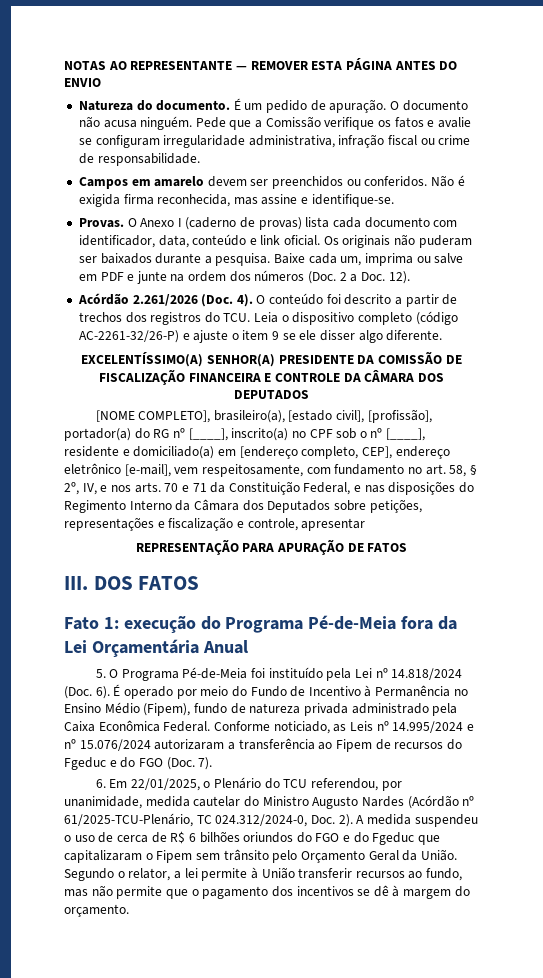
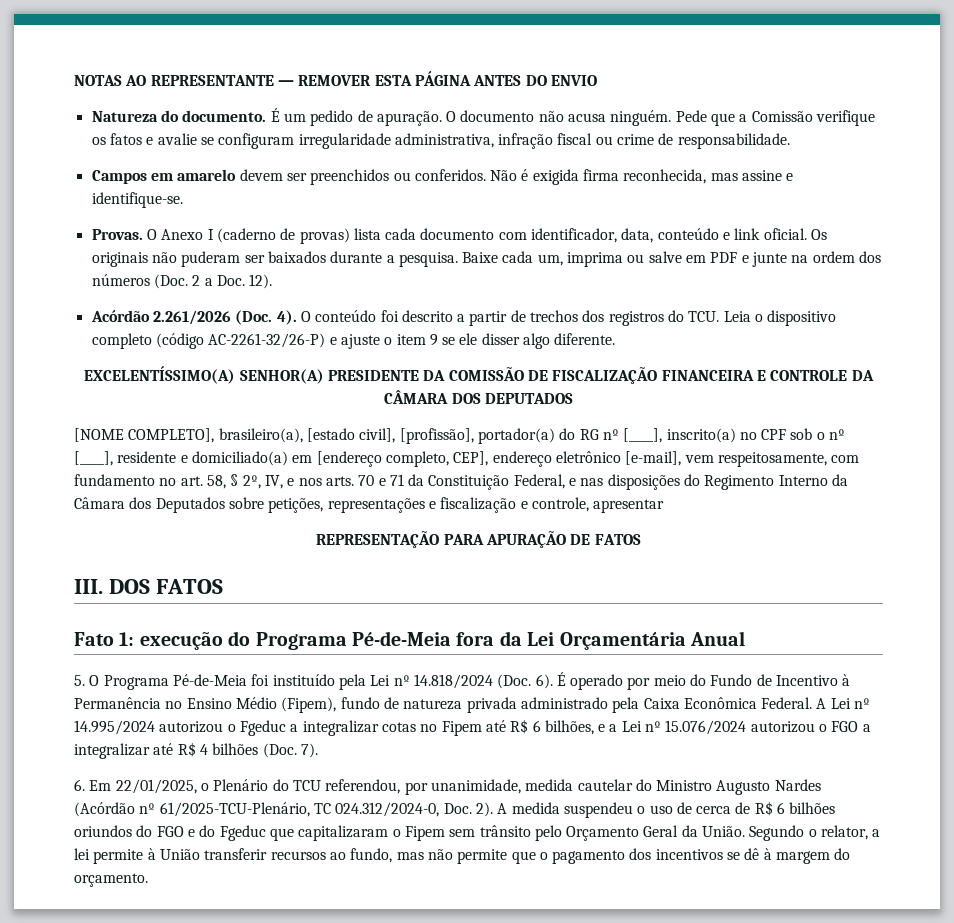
- Conforme noticiado, as Leis nº 14.995/2024 e nº 15.076/2024 autorizaram a transferência ao Fipem de recursos do Fgeduc e do FGO (Doc. 7).
+ A Lei nº 14.995/2024 autorizou o Fgeduc a integralizar cotas no Fipem até R$ 6 bilhões, e a Lei nº 15.076/2024 autorizou o FGO a integralizar até R$ 4 bilhões (Doc. 7).

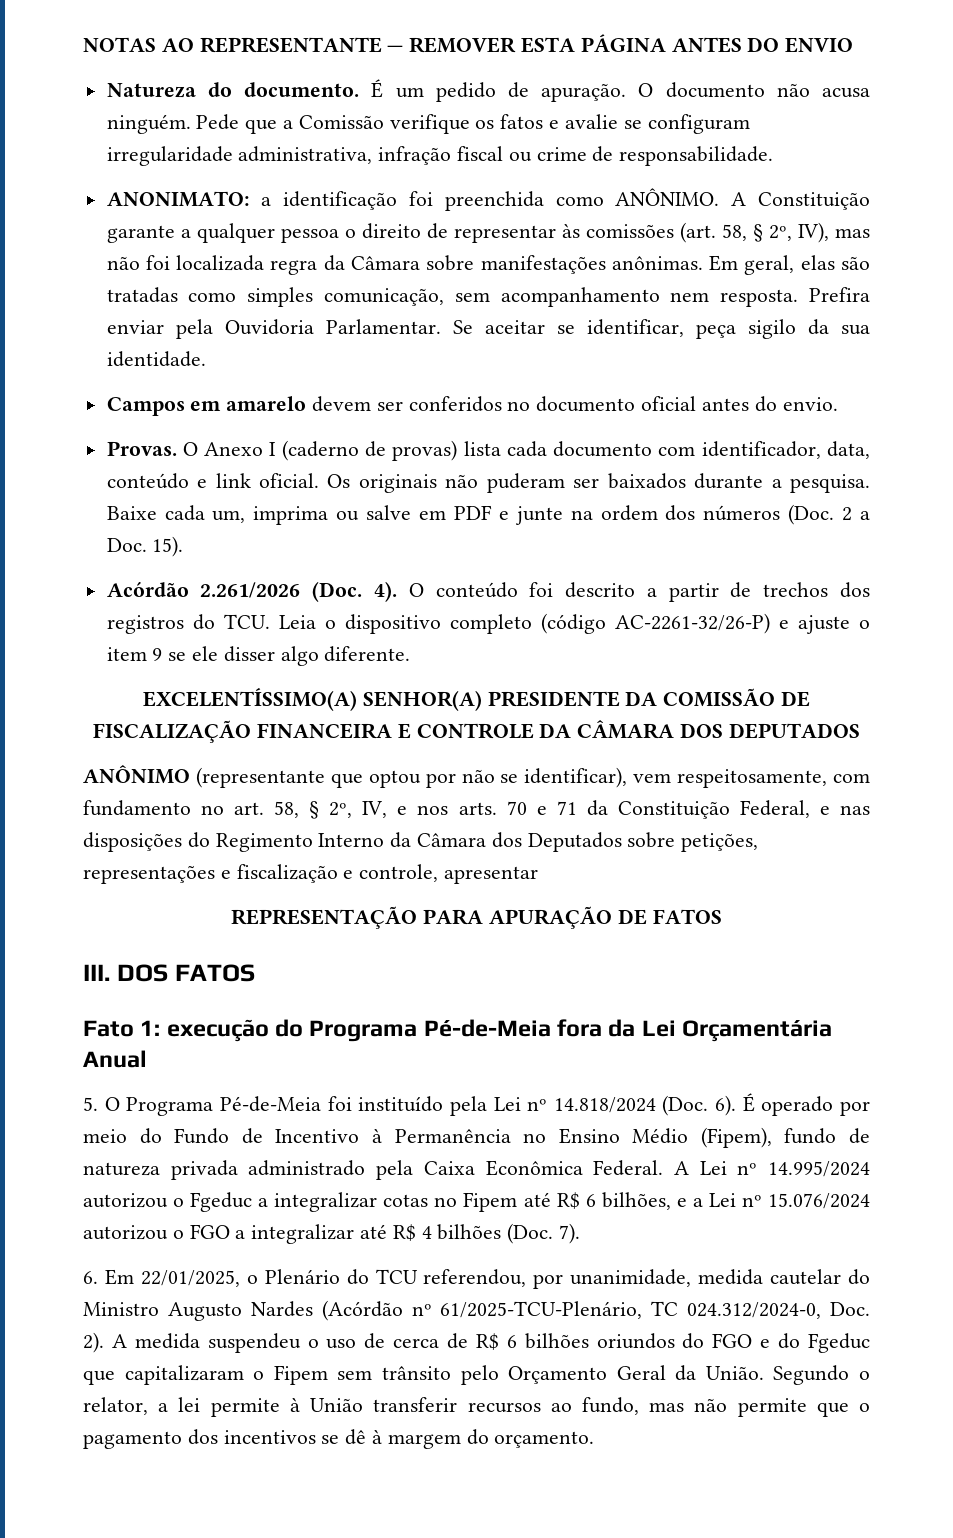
+ ANONIMATO: a identificação foi preenchida como ANÔNIMO. A Constituição garante a qualquer pessoa o direito de representar às comissões (art. 58, § 2º, IV), mas não foi localizada regra da Câmara sobre manifestações anônimas. Em geral, elas são tratadas como simples comunicação, sem acompanhamento nem resposta. Prefira enviar pela Ouvidoria Parlamentar. Se aceitar se identificar, peça sigilo da sua identidade.
- Campos em amarelo devem ser preenchidos ou conferidos. Não é exigida firma reconhecida, mas assine e identifique-se.
+ Campos em amarelo devem ser conferidos no documento oficial antes do envio.
- Baixe cada um, imprima ou salve em PDF e junte na ordem dos números (Doc. 2 a Doc. 12).
+ Baixe cada um, imprima ou salve em PDF e junte na ordem dos números (Doc. 2 a Doc. 15).
- [NOME COMPLETO], brasileiro(a), [estado civil], [profissão], portador(a) do RG nº [____], inscrito(a) no CPF sob o nº [____], residente e domiciliado(a) em [endereço completo, CEP], endereço eletrônico [e-mail], vem respeitosamente, com fundamento no art. 58, § 2º, IV, e nos arts. 70 e 71 da Constituição Federal, e nas disposições do Regimento Interno da Câmara dos Deputados sobre petições, representações e fiscalização e controle, apresentar
+ ANÔNIMO (representante que optou por não se identificar), vem respeitosamente, com fundamento no art. 58, § 2º, IV, e nos arts. 70 e 71 da Constituição Federal, e nas disposições do Regimento Interno da Câmara dos Deputados sobre petições, representações e fiscalização e controle, apresentar

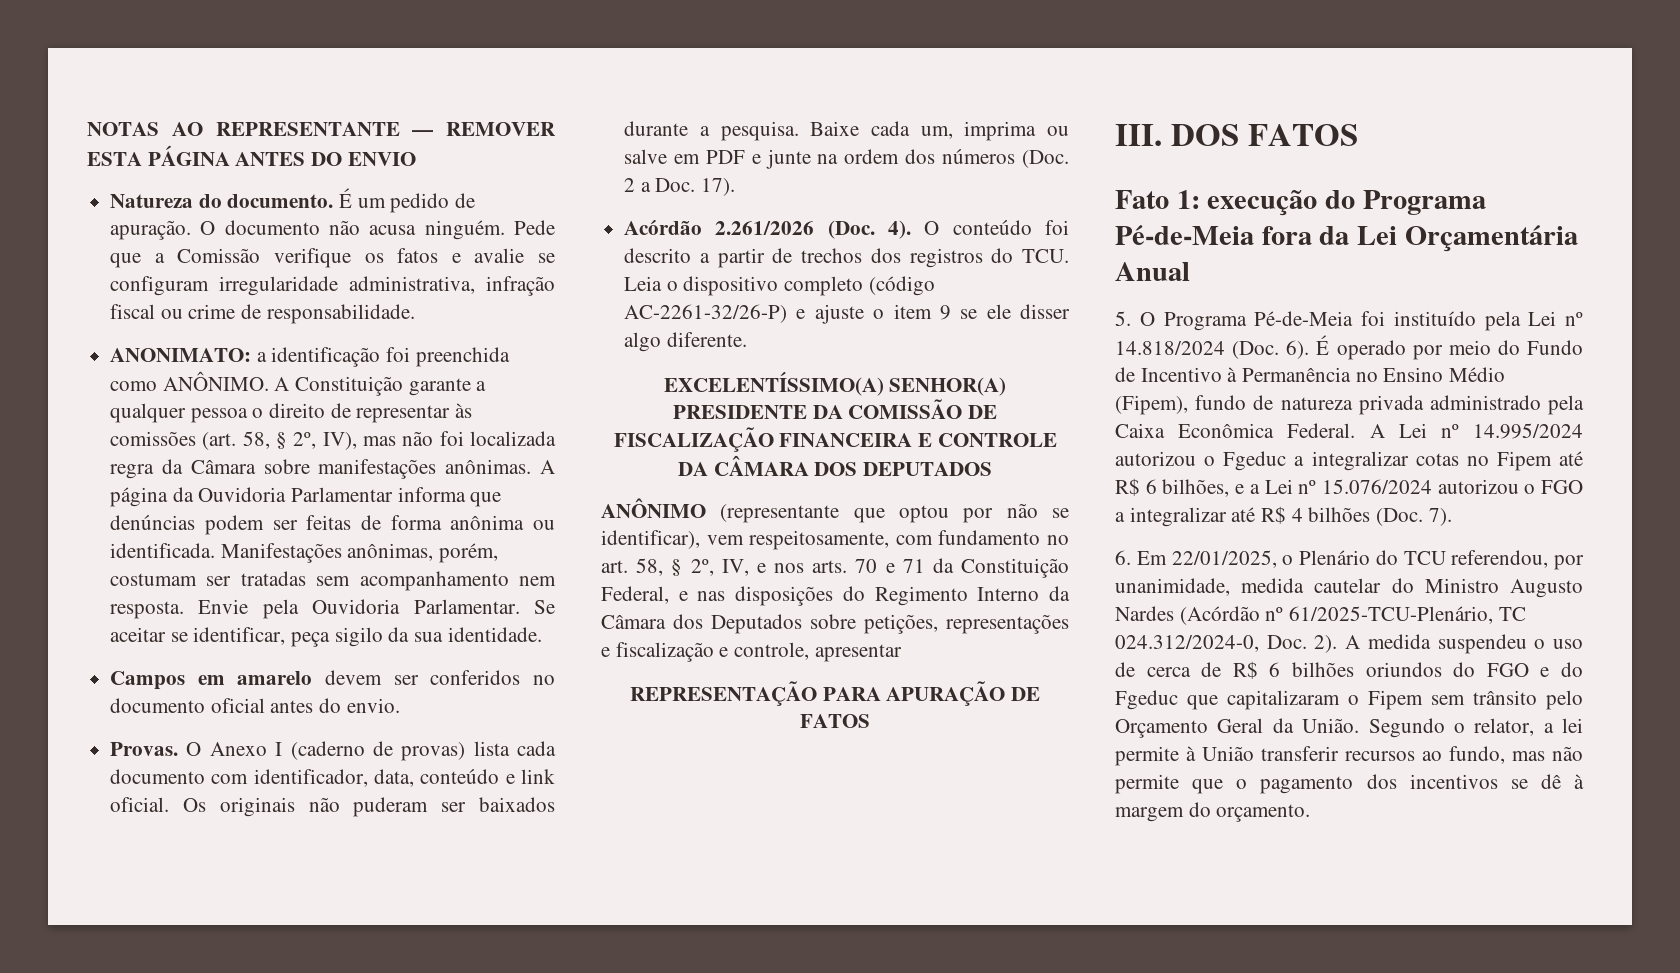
- Em geral, elas são tratadas como simples comunicação, sem acompanhamento nem resposta.
+ A página da Ouvidoria Parlamentar informa que denúncias podem ser feitas de forma anônima ou identificada. Manifestações anônimas, porém, costumam ser tratadas sem acompanhamento nem resposta.
- Prefira enviar pela Ouvidoria Parlamentar.
+ Envie pela Ouvidoria Parlamentar.
- Baixe cada um, imprima ou salve em PDF e junte na ordem dos números (Doc. 2 a Doc. 15).
+ Baixe cada um, imprima ou salve em PDF e junte na ordem dos números (Doc. 2 a Doc. 17).

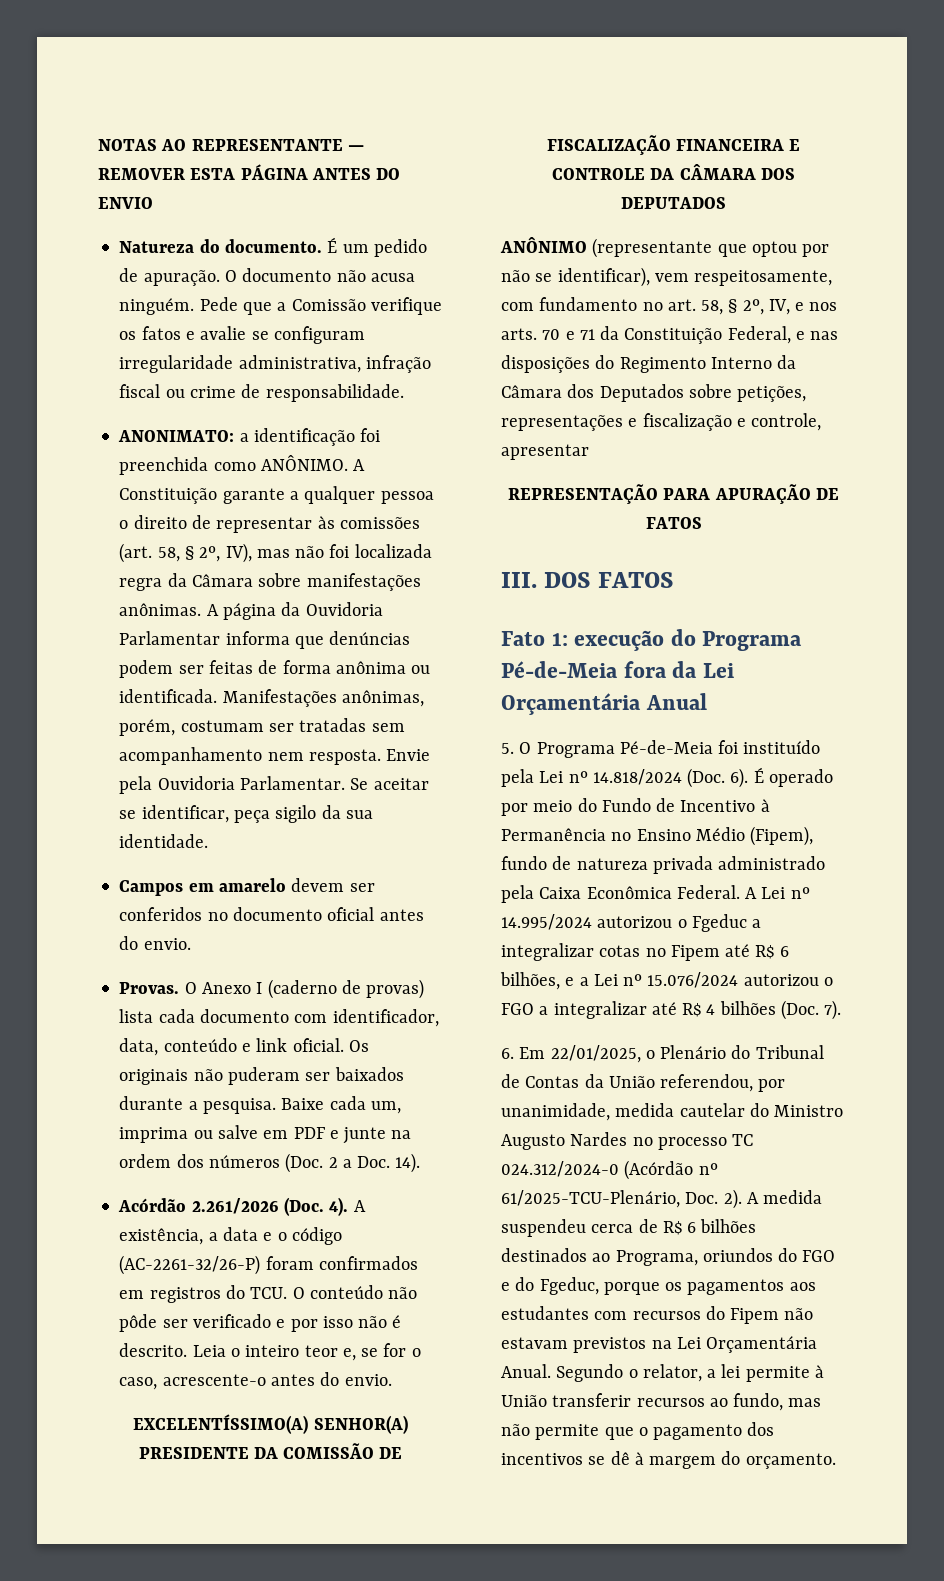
- Baixe cada um, imprima ou salve em PDF e junte na ordem dos números (Doc. 2 a Doc. 17).
+ Baixe cada um, imprima ou salve em PDF e junte na ordem dos números (Doc. 2 a Doc. 14).
- O conteúdo foi descrito a partir de trechos dos registros do TCU. Leia o dispositivo completo (código AC-2261-32/26-P) e ajuste o item 9 se ele disser algo diferente.
+ A existência, a data e o código (AC-2261-32/26-P) foram confirmados em registros do TCU. O conteúdo não pôde ser verificado e por isso não é descrito. Leia o inteiro teor e, se for o caso, acrescente-o antes do envio.
- 6. Em 22/01/2025, o Plenário do TCU referendou, por unanimidade, medida cautelar do Ministro Augusto Nardes (Acórdão nº 61/2025-TCU-Plenário, TC 024.312/2024-0, Doc. 2).
+ 6. Em 22/01/2025, o Plenário do Tribunal de Contas da União referendou, por unanimidade, medida cautelar do Ministro Augusto Nardes no processo TC 024.312/2024-0 (Acórdão nº 61/2025-TCU-Plenário, Doc. 2).
- A medida suspendeu o uso de cerca de R$ 6 bilhões oriundos do FGO e do Fgeduc que capitalizaram o Fipem sem trânsito pelo Orçamento Geral da União.
+ A medida suspendeu cerca de R$ 6 bilhões destinados ao Programa, oriundos do FGO e do Fgeduc, porque os pagamentos aos estudantes com recursos do Fipem não estavam previstos na Lei Orçamentária Anual.

